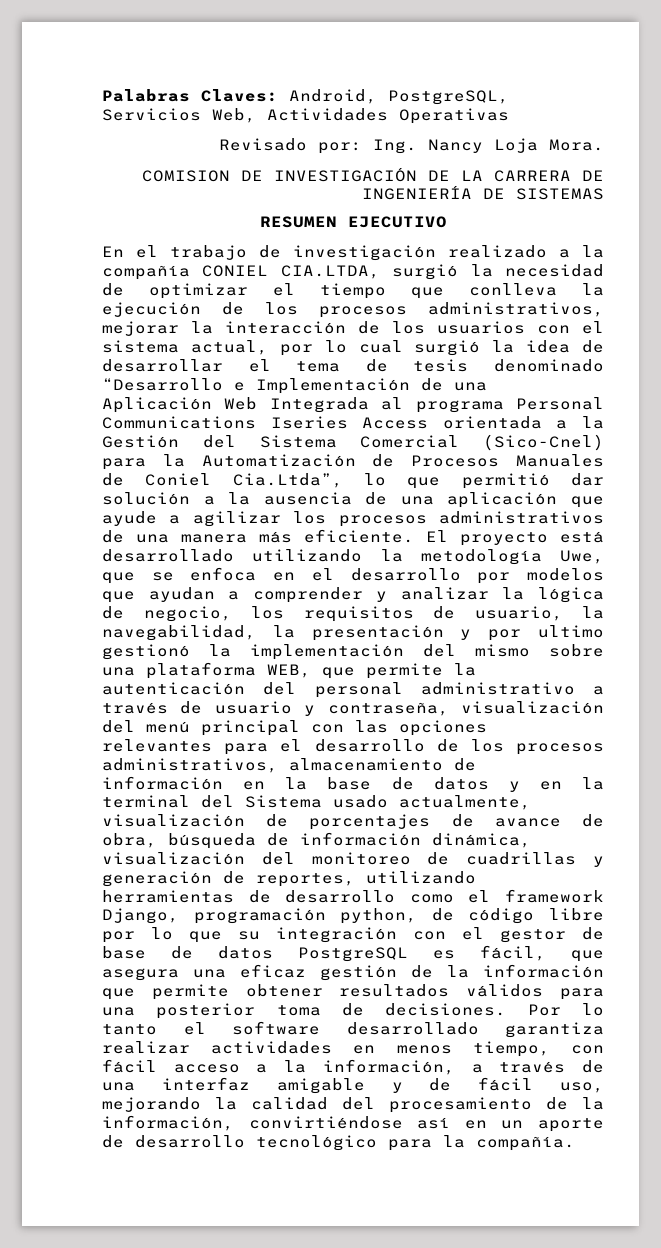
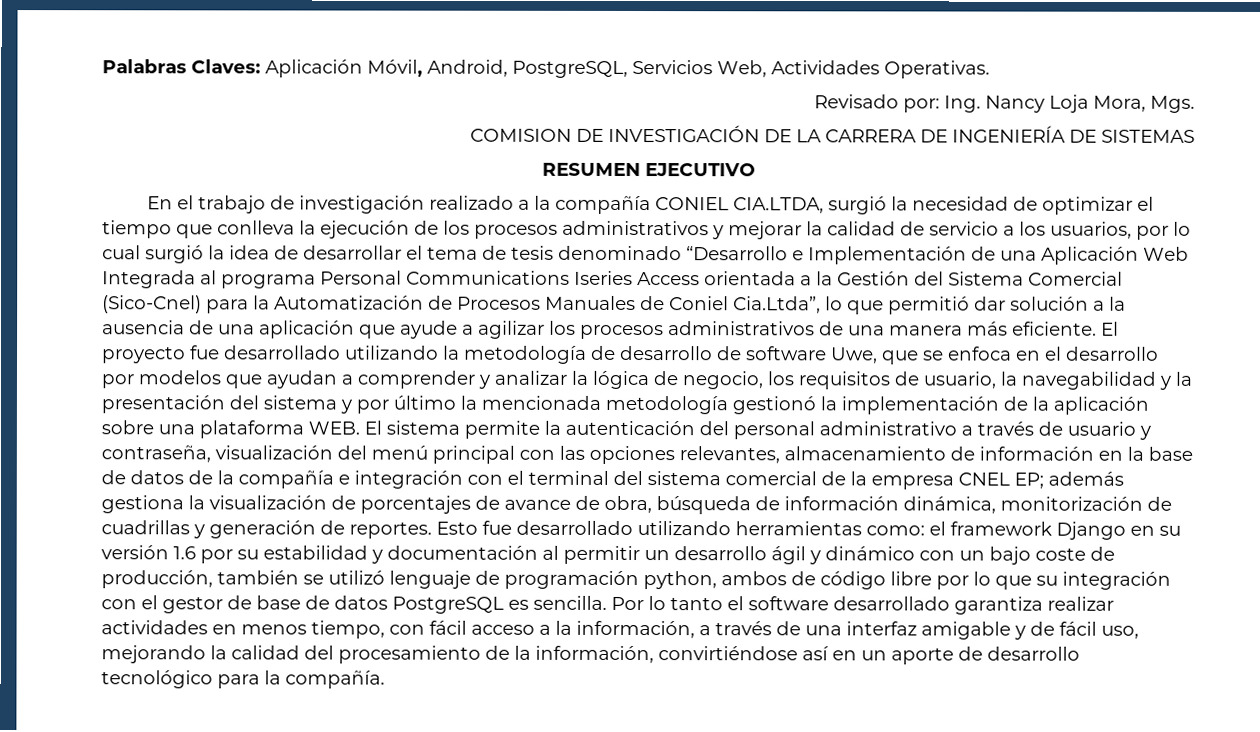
- Palabras Claves: Android, PostgreSQL, Servicios Web, Actividades Operativas
+ Palabras Claves: Aplicación Móvil, Android, PostgreSQL, Servicios Web, Actividades Operativas.
- Revisado por: Ing. Nancy Loja Mora.
+ Revisado por: Ing. Nancy Loja Mora, Mgs.
- En el trabajo de investigación realizado a la compañía CONIEL CIA.LTDA, surgió la necesidad de optimizar el tiempo que conlleva la ejecución de los procesos administrativos, mejorar la interacción de los usuarios con el sistema actual, por lo cual surgió la idea de desarrollar el tema de tesis denominado “Desarrollo e Implementación de una Aplicación Web Integrada al programa Personal Communications Iseries Access orientada a la Gestión del Sistema Comercial (Sico-Cnel) para la Automatización de Procesos Manuales de Coniel Cia.Ltda”, lo que permitió dar solución a la ausencia de una aplicación que ayude a agilizar los procesos administrativos de una manera más eficiente.
+ En el trabajo de investigación realizado a la compañía CONIEL CIA.LTDA, surgió la necesidad de optimizar el tiempo que conlleva la ejecución de los procesos administrativos y mejorar la calidad de servicio a los usuarios, por lo cual surgió la idea de desarrollar el tema de tesis denominado “Desarrollo e Implementación de una Aplicación Web Integrada al programa Personal Communications Iseries Access orientada a la Gestión del Sistema Comercial (Sico-Cnel) para la Automatización de Procesos Manuales de Coniel Cia.Ltda”, lo que permitió dar solución a la ausencia de una aplicación que ayude a agilizar los procesos administrativos de una manera más eficiente.
- El proyecto está desarrollado utilizando la metodología Uwe, que se enfoca en el desarrollo por modelos que ayudan a comprender y analizar la lógica de negocio, los requisitos de usuario, la navegabilidad, la presentación y por ultimo gestionó la implementación del mismo sobre una plataforma WEB, que permite la autenticación del personal administrativo a través de usuario y contraseña, visualización del menú principal con las opciones relevantes para el desarrollo de los procesos administrativos, almacenamiento de información en la base de datos y en la terminal del Sistema usado actualmente, visualización de porcentajes de avance de obra, búsqueda de información dinámica, visualización del monitoreo de cuadrillas y generación de reportes, utilizando herramientas de desarrollo como el framework Django, programación python, de código libre por lo que su integración con el gestor de base de datos PostgreSQL es fácil, que asegura una eficaz gestión de la información que permite obtener resultados válidos para una posterior toma de decisiones.
+ El proyecto fue desarrollado utilizando la metodología de desarrollo de software Uwe, que se enfoca en el desarrollo por modelos que ayudan a comprender y analizar la lógica de negocio, los requisitos de usuario, la navegabilidad y la presentación del sistema y por último la mencionada metodología gestionó la implementación de la aplicación sobre una plataforma WEB. El sistema permite la autenticación del personal administrativo a través de usuario y contraseña, visualización del menú principal con las opciones relevantes, almacenamiento de información en la base de datos de la compañía e integración con el terminal del sistema comercial de la empresa CNEL EP; además gestiona la visualización de porcentajes de avance de obra, búsqueda de información dinámica, monitorización de cuadrillas y generación de reportes. Esto fue desarrollado utilizando herramientas como: el framework Django en su versión 1.6 por su estabilidad y documentación al permitir un desarrollo ágil y dinámico con un bajo coste de producción, también se utilizó lenguaje de programación python, ambos de código libre por lo que su integración con el gestor de base de datos PostgreSQL es sencilla.

